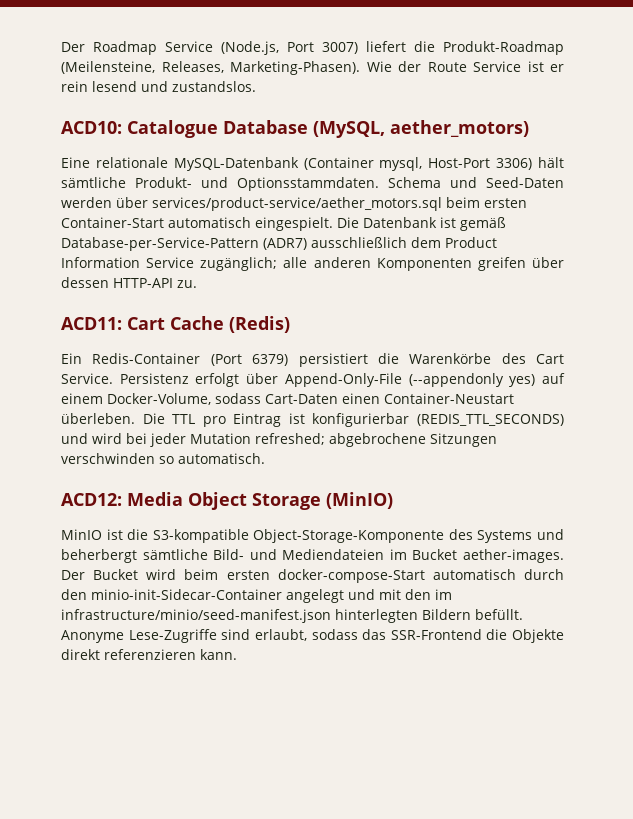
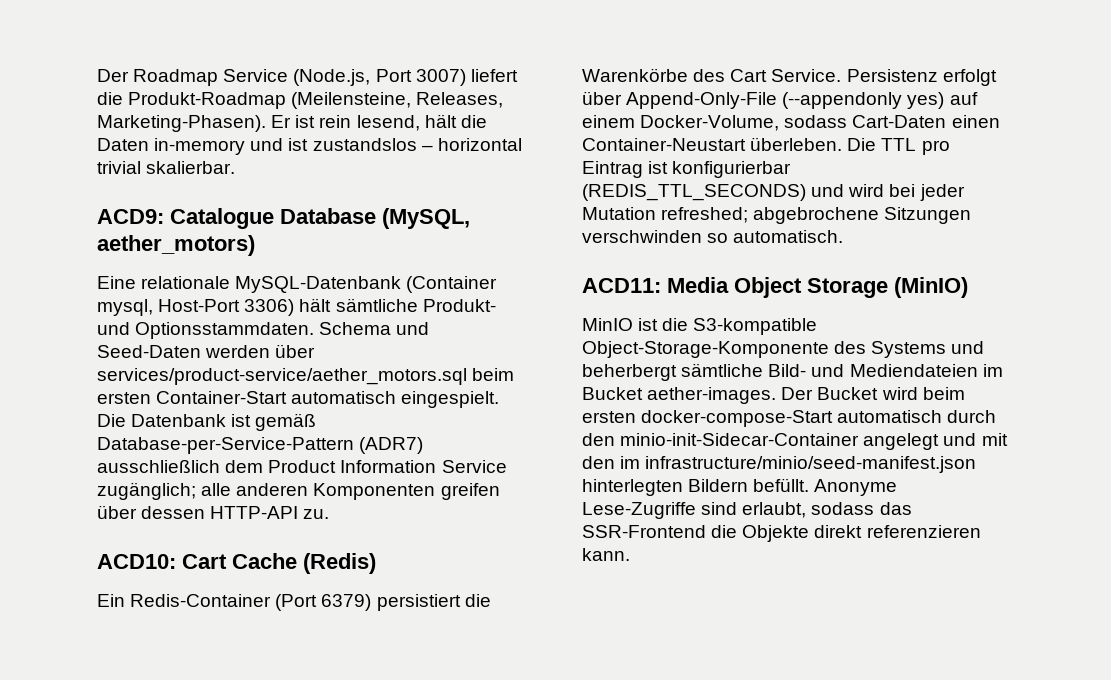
- Wie der Route Service ist er rein lesend und zustandslos.
- ACD10: Catalogue Database (MySQL, aether_motors)
+ Er ist rein lesend, hält die Daten in-memory und ist zustandslos – horizontal trivial skalierbar.
+ ACD9: Catalogue Database (MySQL, aether_motors)
- ACD11: Cart Cache (Redis)
+ ACD10: Cart Cache (Redis)
- ACD12: Media Object Storage (MinIO)
+ ACD11: Media Object Storage (MinIO)

